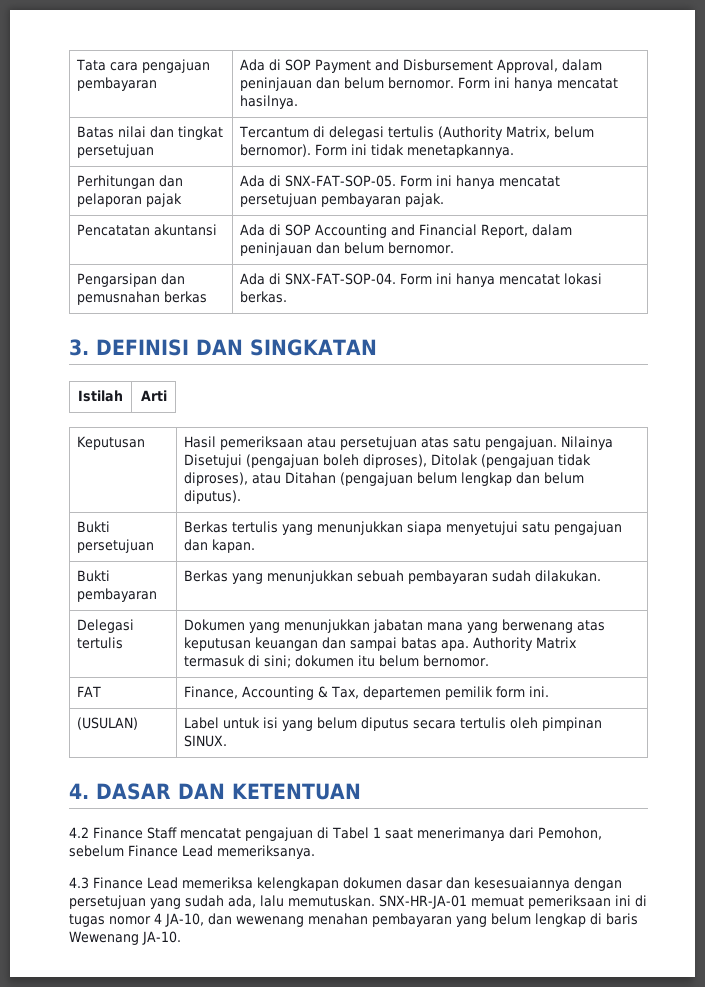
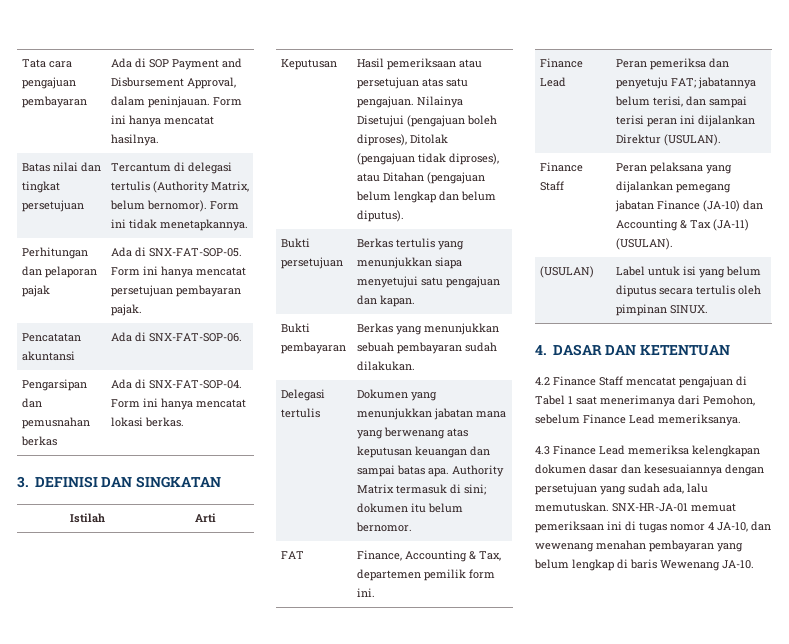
- Tata cara pengajuan pembayaran | Ada di SOP Payment and Disbursement Approval, dalam peninjauan dan belum bernomor. Form ini hanya mencatat hasilnya.
+ Tata cara pengajuan pembayaran | Ada di SOP Payment and Disbursement Approval, dalam peninjauan. Form ini hanya mencatat hasilnya.
- Pencatatan akuntansi | Ada di SOP Accounting and Financial Report, dalam peninjauan dan belum bernomor.
+ Pencatatan akuntansi | Ada di SNX-FAT-SOP-06.
+ Finance Lead | Peran pemeriksa dan penyetuju FAT; jabatannya belum terisi, dan sampai terisi peran ini dijalankan Direktur (USULAN).
+ Finance Staff | Peran pelaksana yang dijalankan pemegang jabatan Finance (JA-10) dan Accounting & Tax (JA-11) (USULAN).

